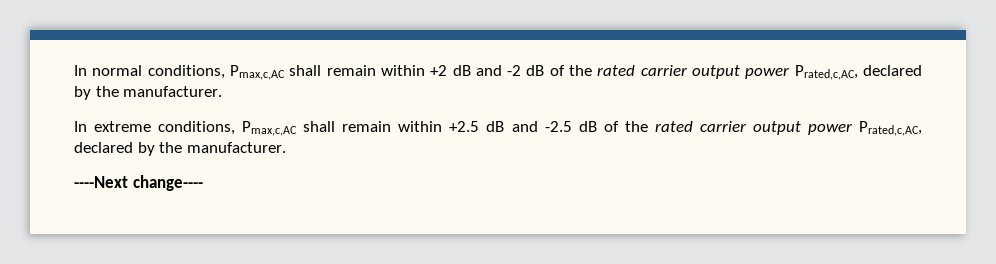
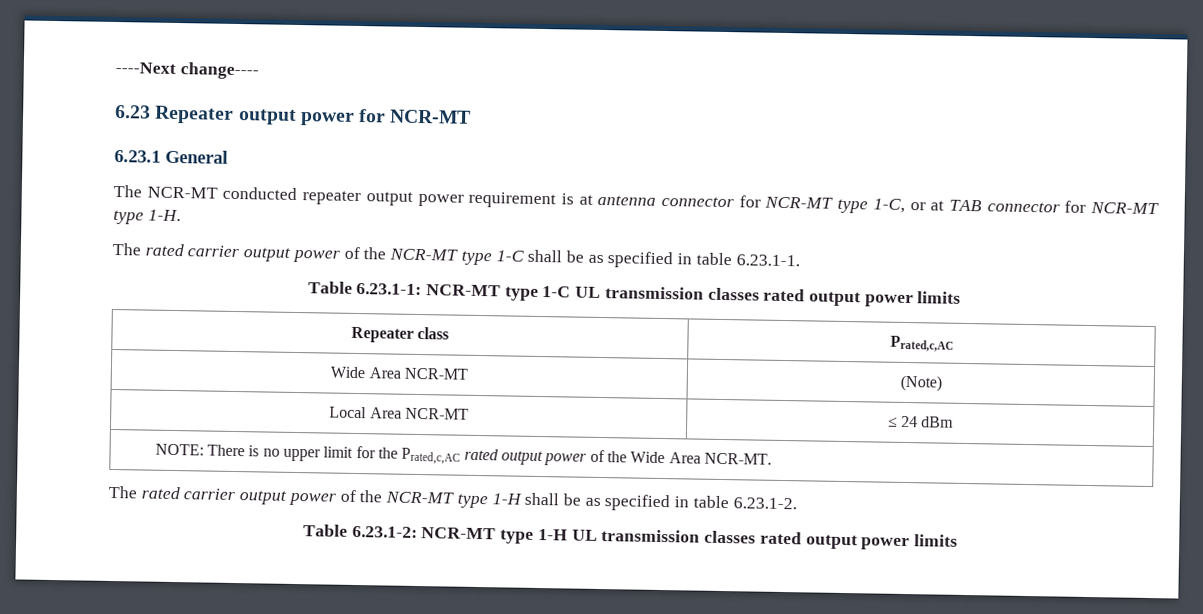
- In normal conditions, Pmax,c,AC shall remain within +2 dB and -2 dB of the rated carrier output power Prated,c,AC, declared by the manufacturer.
- In extreme conditions, Pmax,c,AC shall remain within +2.5 dB and -2.5 dB of the rated carrier output power Prated,c,AC, declared by the manufacturer.
  ----Next change----
+ 6.23 Repeater output power for NCR-MT
+ 6.23.1 General
+ The NCR-MT conducted repeater output power requirement is at antenna connector for NCR-MT type 1-C, or at TAB connector for NCR-MT type 1-H.
+ The rated carrier output power of the NCR-MT type 1-C shall be as specified in table 6.23.1-1.
+ Table 6.23.1-1: NCR-MT type 1-C UL transmission classes rated output power limits
+ Repeater class | Prated,c,AC
+ Wide Area NCR-MT | (Note)
+ Local Area NCR-MT | ≤ 24 dBm
+ NOTE: There is no upper limit for the Prated,c,AC rated output power of the Wide Area NCR-MT.
+ The rated carrier output power of the NCR-MT type 1-H shall be as specified in table 6.23.1-2.
+ Table 6.23.1-2: NCR-MT type 1-H UL transmission classes rated output power limits

